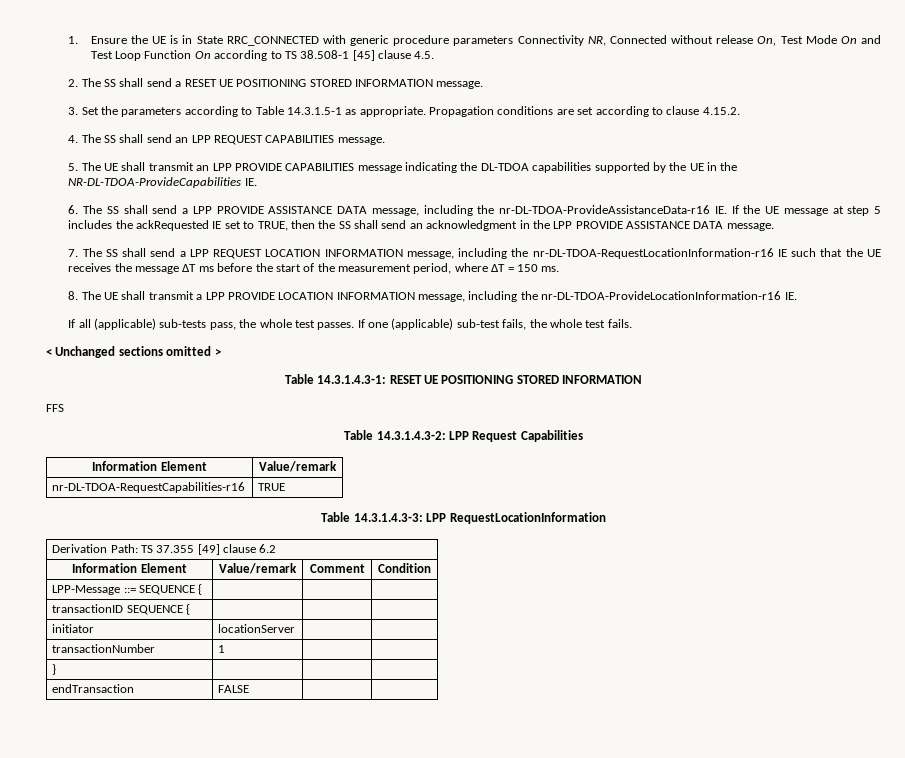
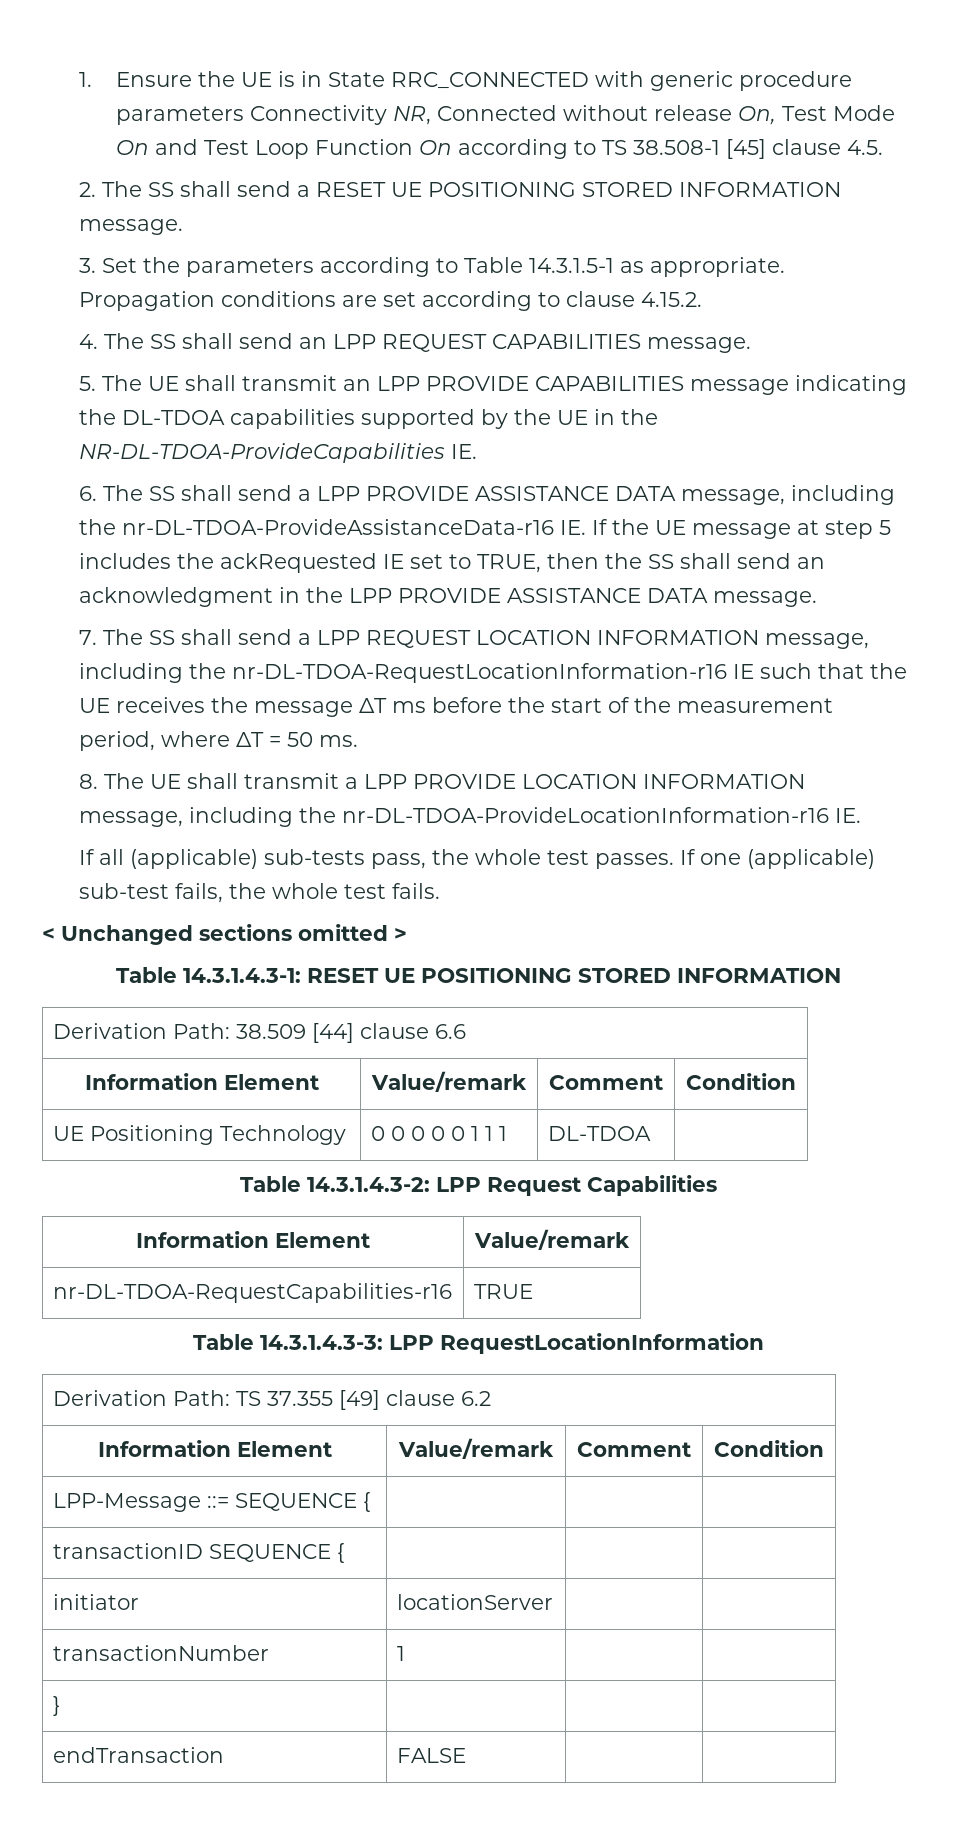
- 7. The SS shall send a LPP REQUEST LOCATION INFORMATION message, including the nr-DL-TDOA-RequestLocationInformation-r16 IE such that the UE receives the message ΔT ms before the start of the measurement period, where ΔT = 150 ms.
+ 7. The SS shall send a LPP REQUEST LOCATION INFORMATION message, including the nr-DL-TDOA-RequestLocationInformation-r16 IE such that the UE receives the message ΔT ms before the start of the measurement period, where ΔT = 50 ms.
- FFS
+ Derivation Path: 38.509 [44] clause 6.6
+ Information Element | Value/remark | Comment | Condition
+ UE Positioning Technology | 0 0 0 0 0 1 1 1 | DL-TDOA |

